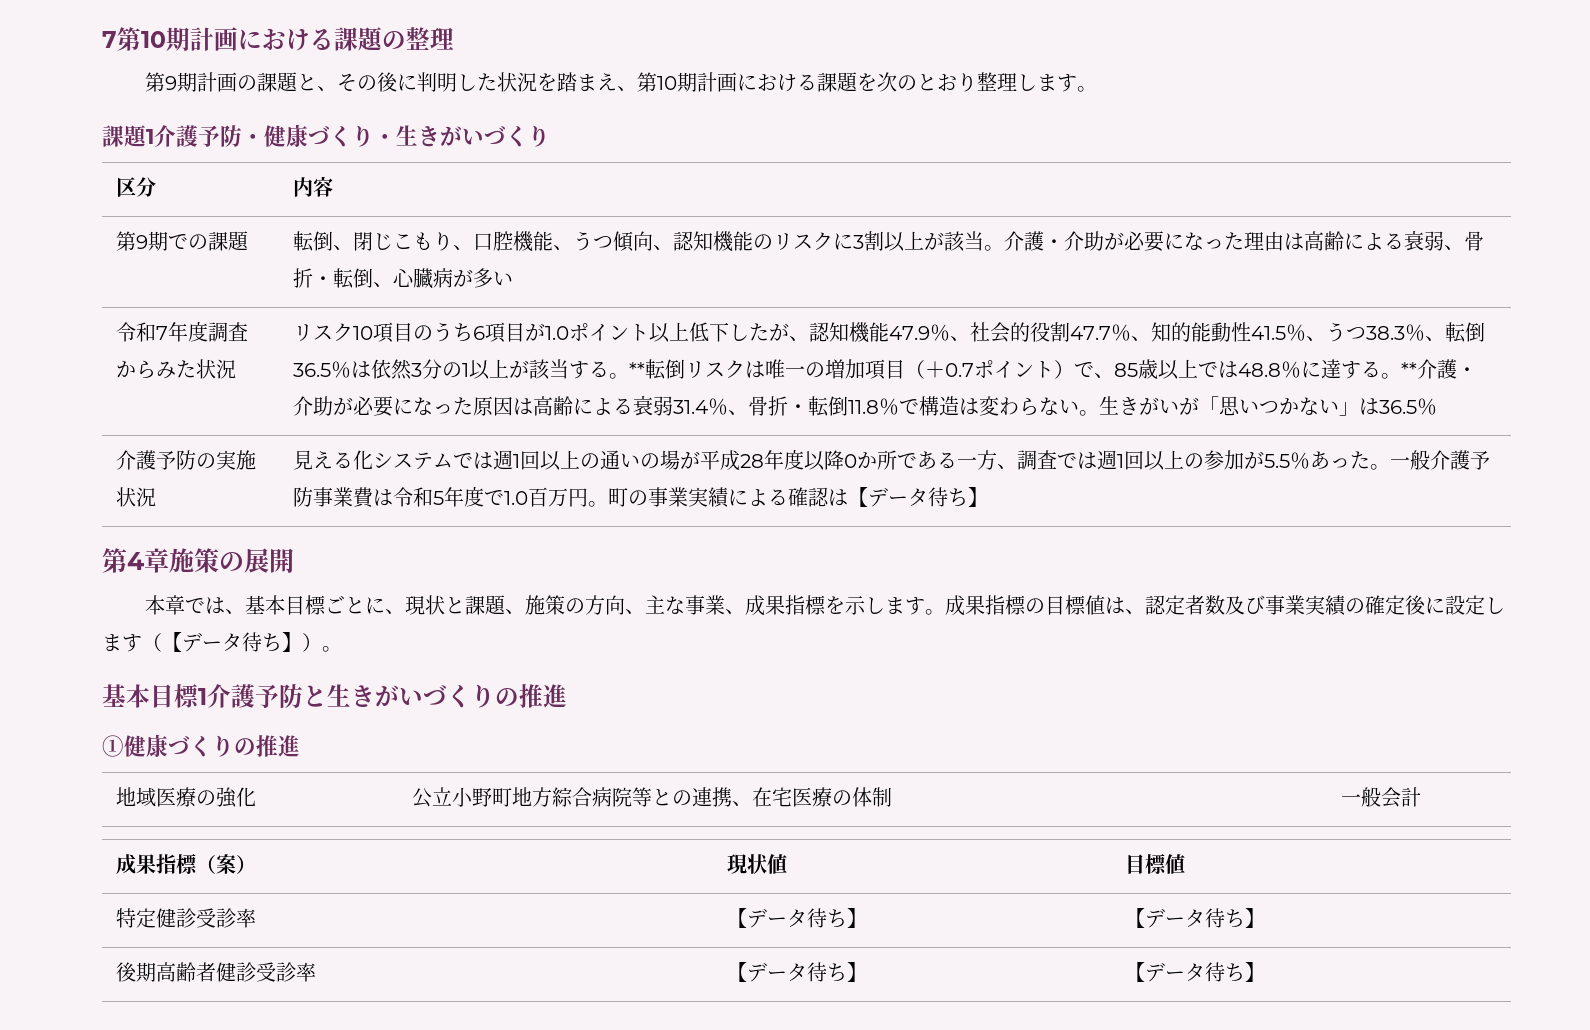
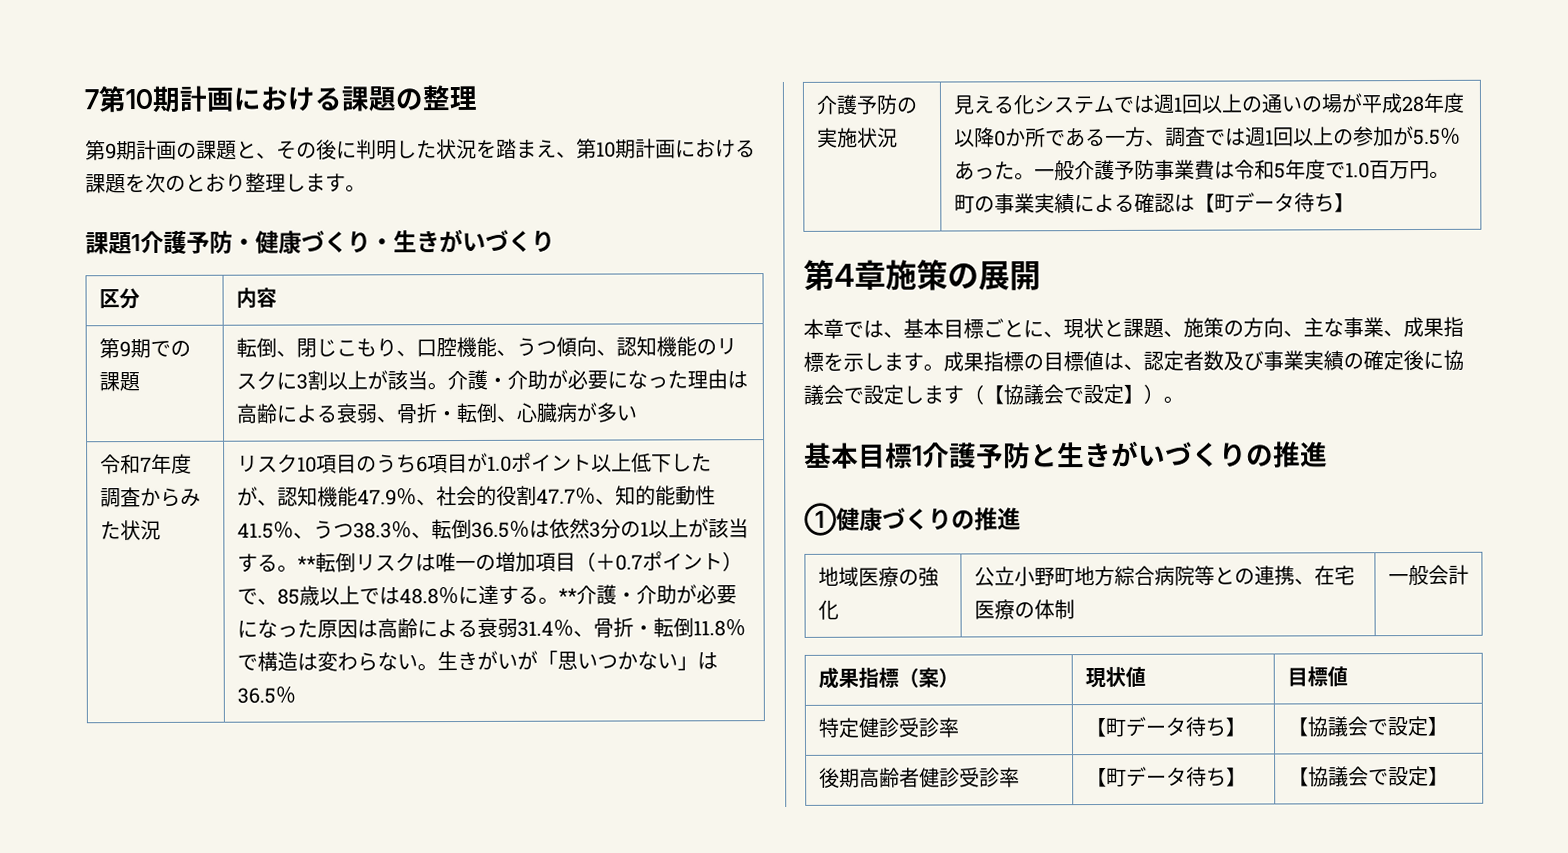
- 町の事業実績による確認は【データ待ち】
+ 町の事業実績による確認は【町データ待ち】
- 成果指標の目標値は、認定者数及び事業実績の確定後に設定します（【データ待ち】）。
+ 成果指標の目標値は、認定者数及び事業実績の確定後に協議会で設定します（【協議会で設定】）。
- 特定健診受診率 | 【データ待ち】 | 【データ待ち】
+ 特定健診受診率 | 【町データ待ち】 | 【協議会で設定】
- 後期高齢者健診受診率 | 【データ待ち】 | 【データ待ち】
+ 後期高齢者健診受診率 | 【町データ待ち】 | 【協議会で設定】

